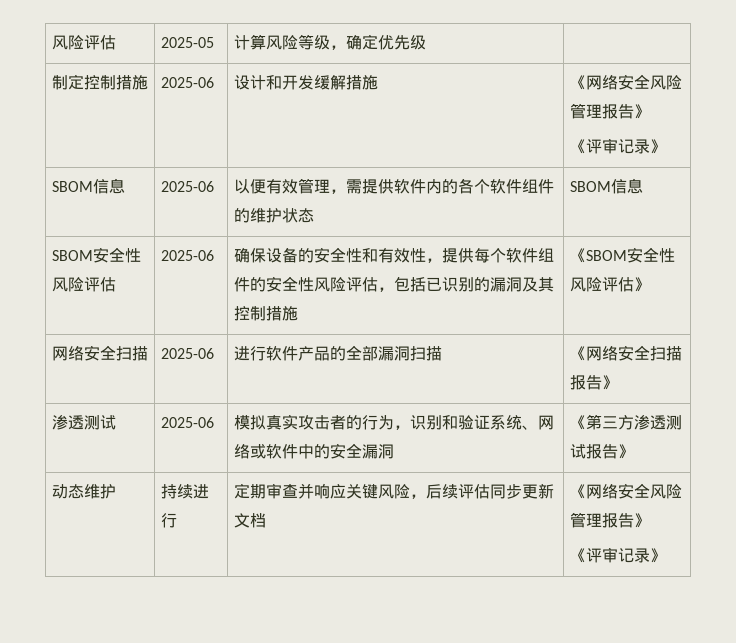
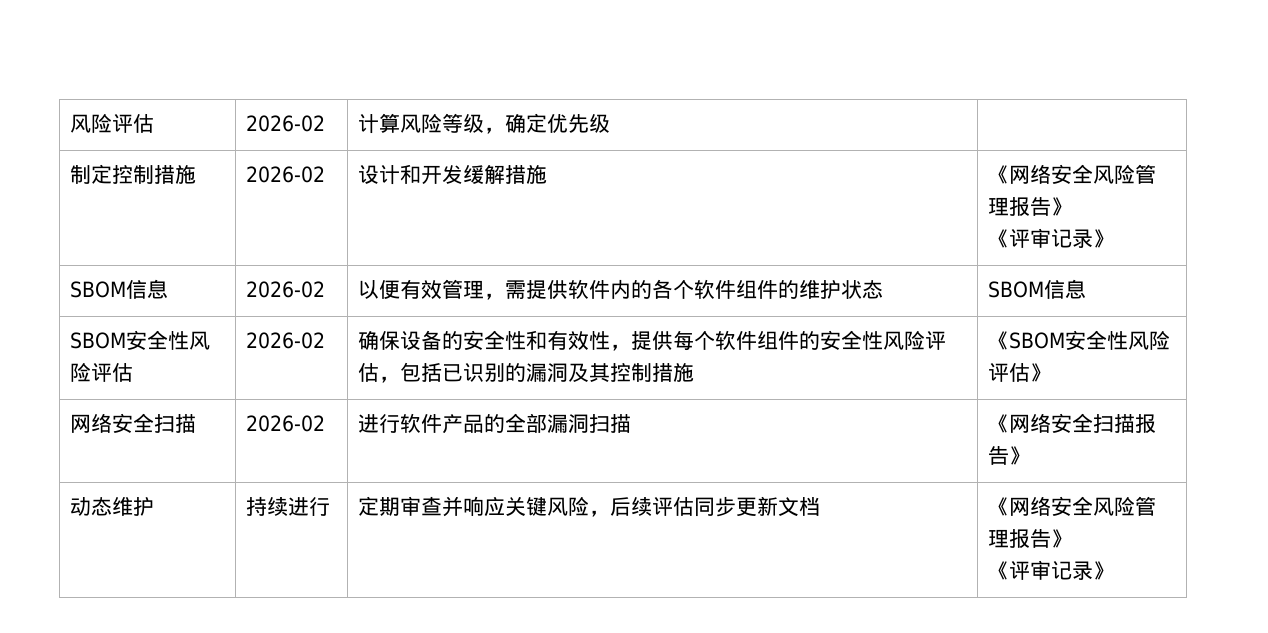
- 风险评估 | 2025-05 | 计算风险等级，确定优先级 |
+ 风险评估 | 2026-02 | 计算风险等级，确定优先级 |
- 制定控制措施 | 2025-06 | 设计和开发缓解措施 | 《网络安全风险管理报告》
+ 制定控制措施 | 2026-02 | 设计和开发缓解措施 | 《网络安全风险管理报告》
- SBOM信息 | 2025-06 | 以便有效管理，需提供软件内的各个软件组件的维护状态 | SBOM信息
+ SBOM信息 | 2026-02 | 以便有效管理，需提供软件内的各个软件组件的维护状态 | SBOM信息
- SBOM安全性风险评估 | 2025-06 | 确保设备的安全性和有效性，提供每个软件组件的安全性风险评估，包括已识别的漏洞及其控制措施 | 《SBOM安全性风险评估》
+ SBOM安全性风险评估 | 2026-02 | 确保设备的安全性和有效性，提供每个软件组件的安全性风险评估，包括已识别的漏洞及其控制措施 | 《SBOM安全性风险评估》
- 网络安全扫描 | 2025-06 | 进行软件产品的全部漏洞扫描 | 《网络安全扫描报告》
+ 网络安全扫描 | 2026-02 | 进行软件产品的全部漏洞扫描 | 《网络安全扫描报告》
- 渗透测试 | 2025-06 | 模拟真实攻击者的行为，识别和验证系统、网络或软件中的安全漏洞 | 《第三方渗透测试报告》

